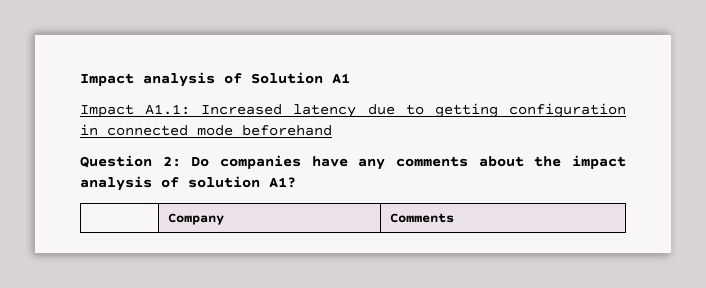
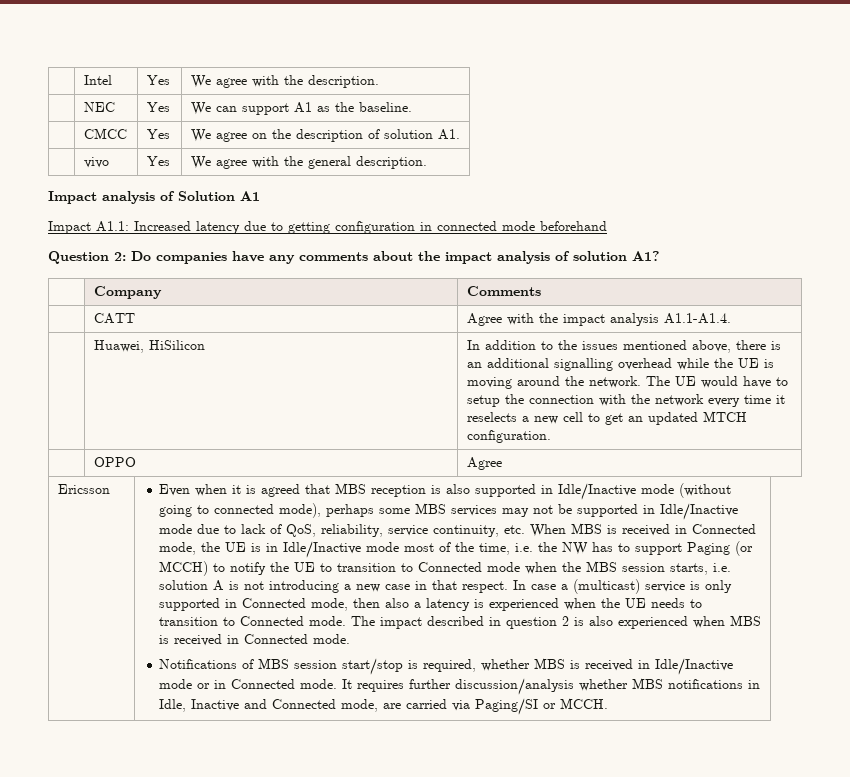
+ | Intel | Yes | We agree with the description.
+ | NEC | Yes | We can support A1 as the baseline.
+ | CMCC | Yes | We agree on the description of solution A1.
+ | vivo | Yes | We agree with the general description.
+ | CATT | Agree with the impact analysis A1.1-A1.4.
+ | Huawei, HiSilicon | In addition to the issues mentioned above, there is an additional signalling overhead while the UE is moving around the network. The UE would have to setup the connection with the network every time it reselects a new cell to get an updated MTCH configuration.
+ | OPPO | Agree
+ Ericsson | Even when it is agreed that MBS reception is also supported in Idle/Inactive mode (without going to connected mode), perhaps some MBS services may not be supported in Idle/Inactive mode due to lack of QoS, reliability, service continuity, etc. When MBS is received in Connected mode, the UE is in Idle/Inactive mode most of the time, i.e. the NW has to support Paging (or MCCH) to notify the UE to transition to Connected mode when the MBS session starts, i.e. solution A is not introducing a new case in that respect. In case a (multicast) service is only supported in Connected mode, then also a latency is experienced when the UE needs to transition to Connected mode. The impact described in question 2 is also experienced when MBS is received in Connected mode.
+ Notifications of MBS session start/stop is required, whether MBS is received in Idle/Inactive mode or in Connected mode. It requires further discussion/analysis whether MBS notifications in Idle, Inactive and Connected mode, are carried via Paging/SI or MCCH.

